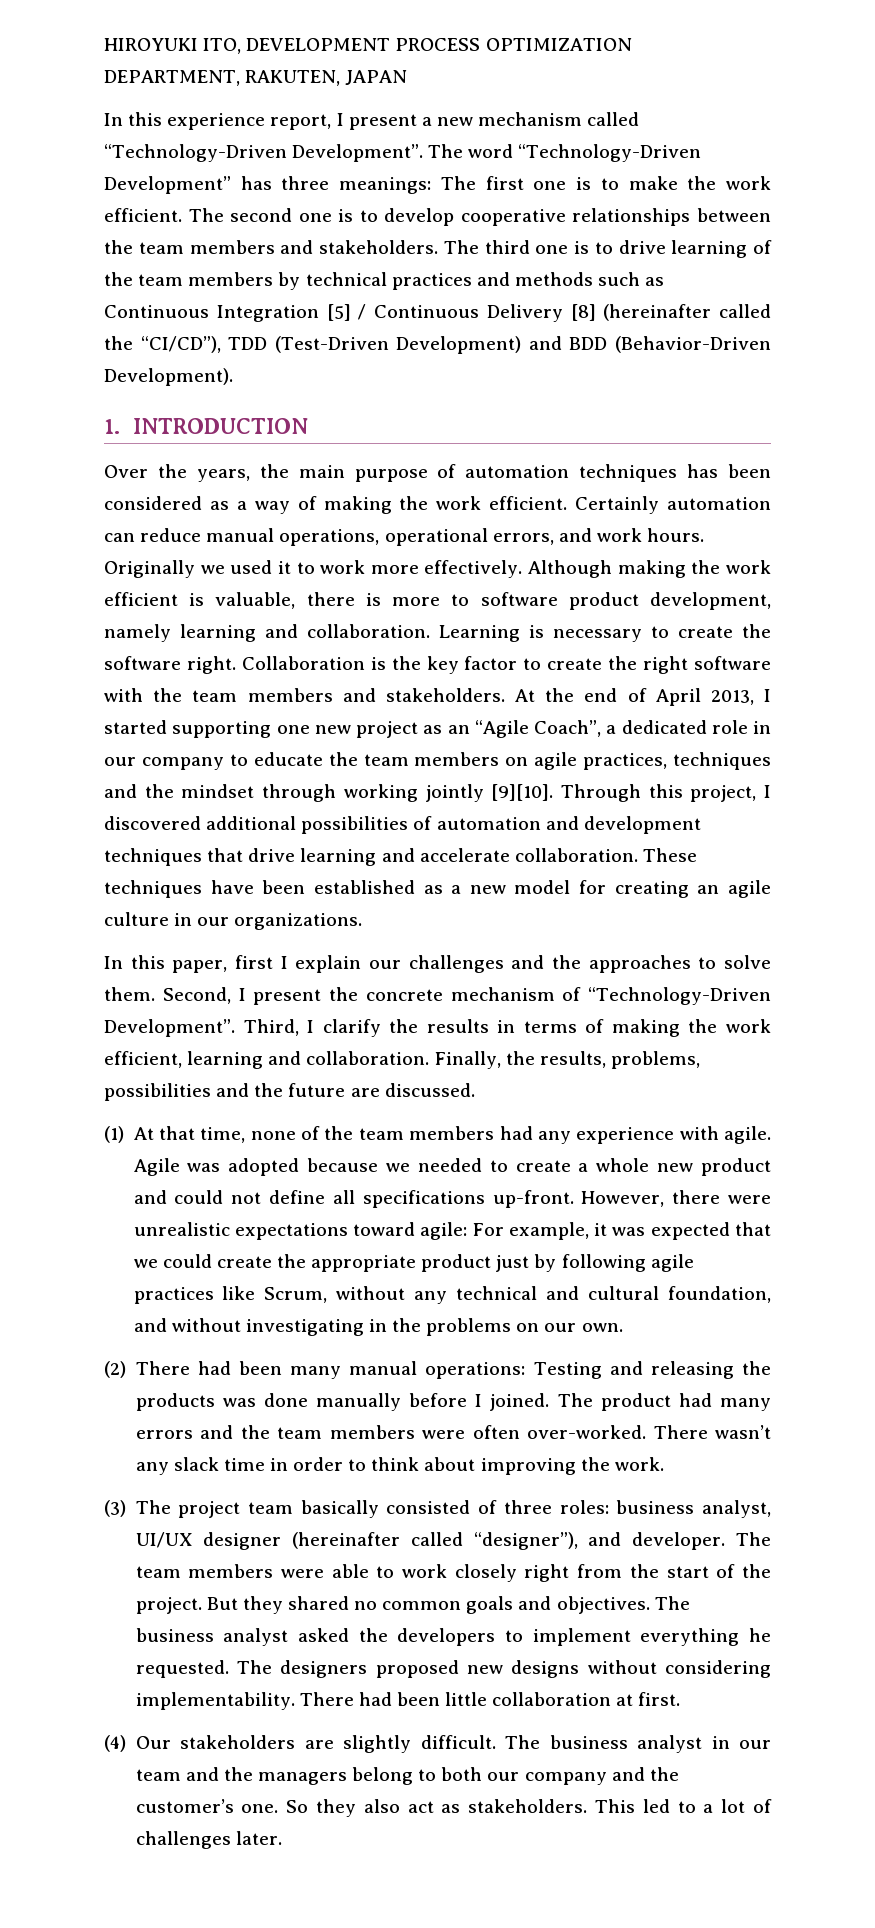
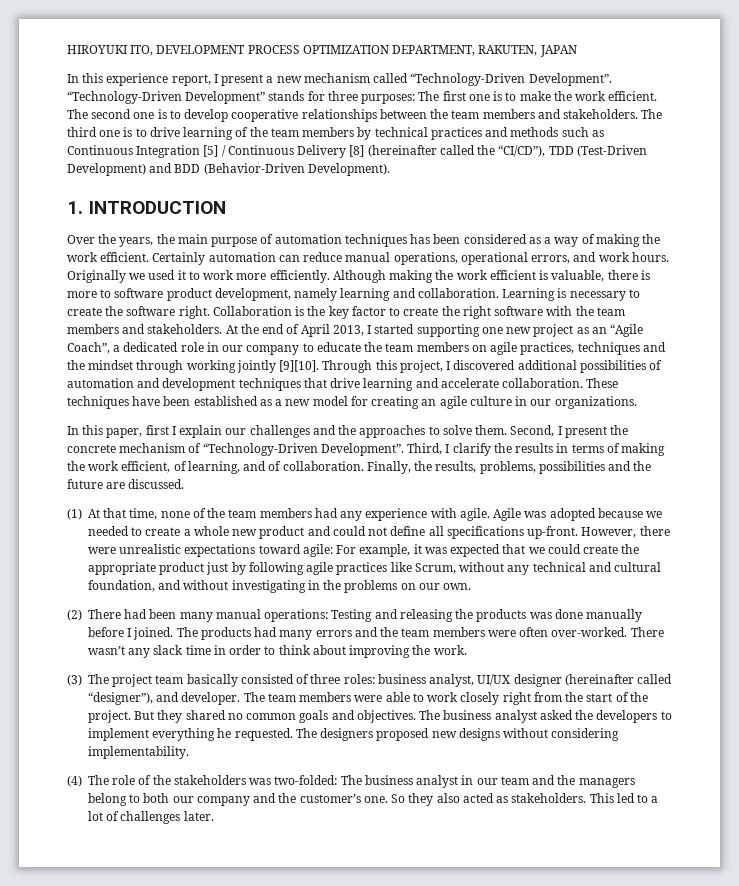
- The word “Technology-Driven Development” has three meanings: The first one is to make the work efficient.
+ “Technology-Driven Development” stands for three purposes: The first one is to make the work efficient.
- Originally we used it to work more effectively.
+ Originally we used it to work more efficiently.
- Third, I clarify the results in terms of making the work efficient, learning and collaboration.
+ Third, I clarify the results in terms of making the work efficient, of learning, and of collaboration.
- The product had many errors and the team members were often over-worked.
+ The products had many errors and the team members were often over-worked.
- The designers proposed new designs without considering implementability. There had been little collaboration at first.
- (4) Our stakeholders are slightly difficult. The business analyst in our team and the managers belong to both our company and the customer’s one.
+ The designers proposed new designs without considering implementability.
+ (4) The role of the stakeholders was two-folded: The business analyst in our team and the managers belong to both our company and the customer’s one.
- So they also act as stakeholders.
+ So they also acted as stakeholders.

